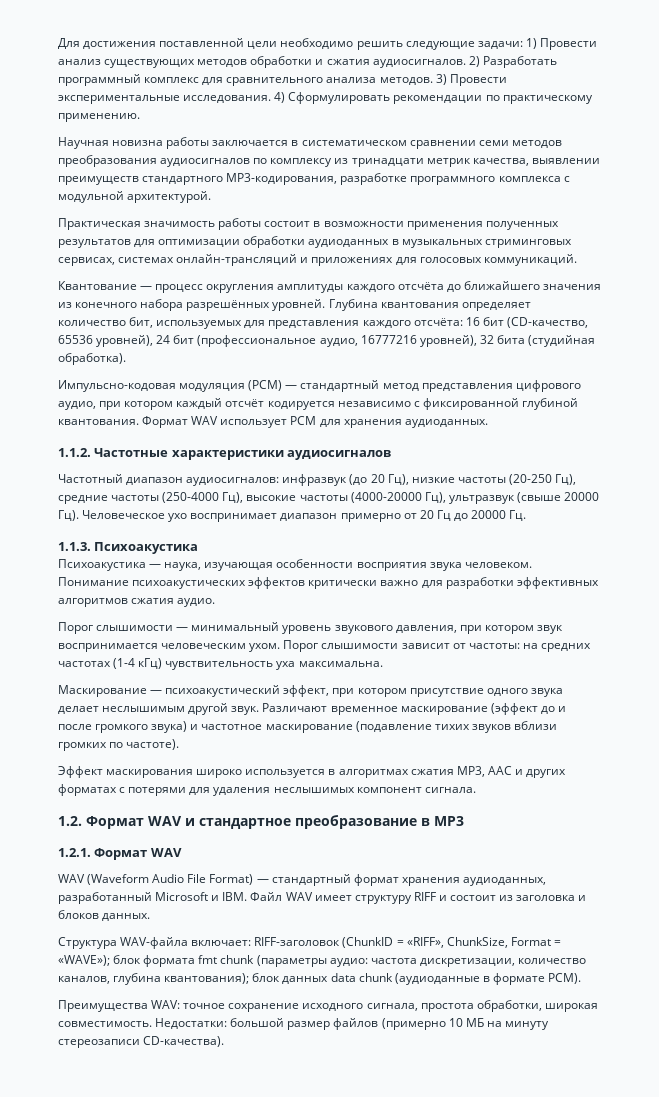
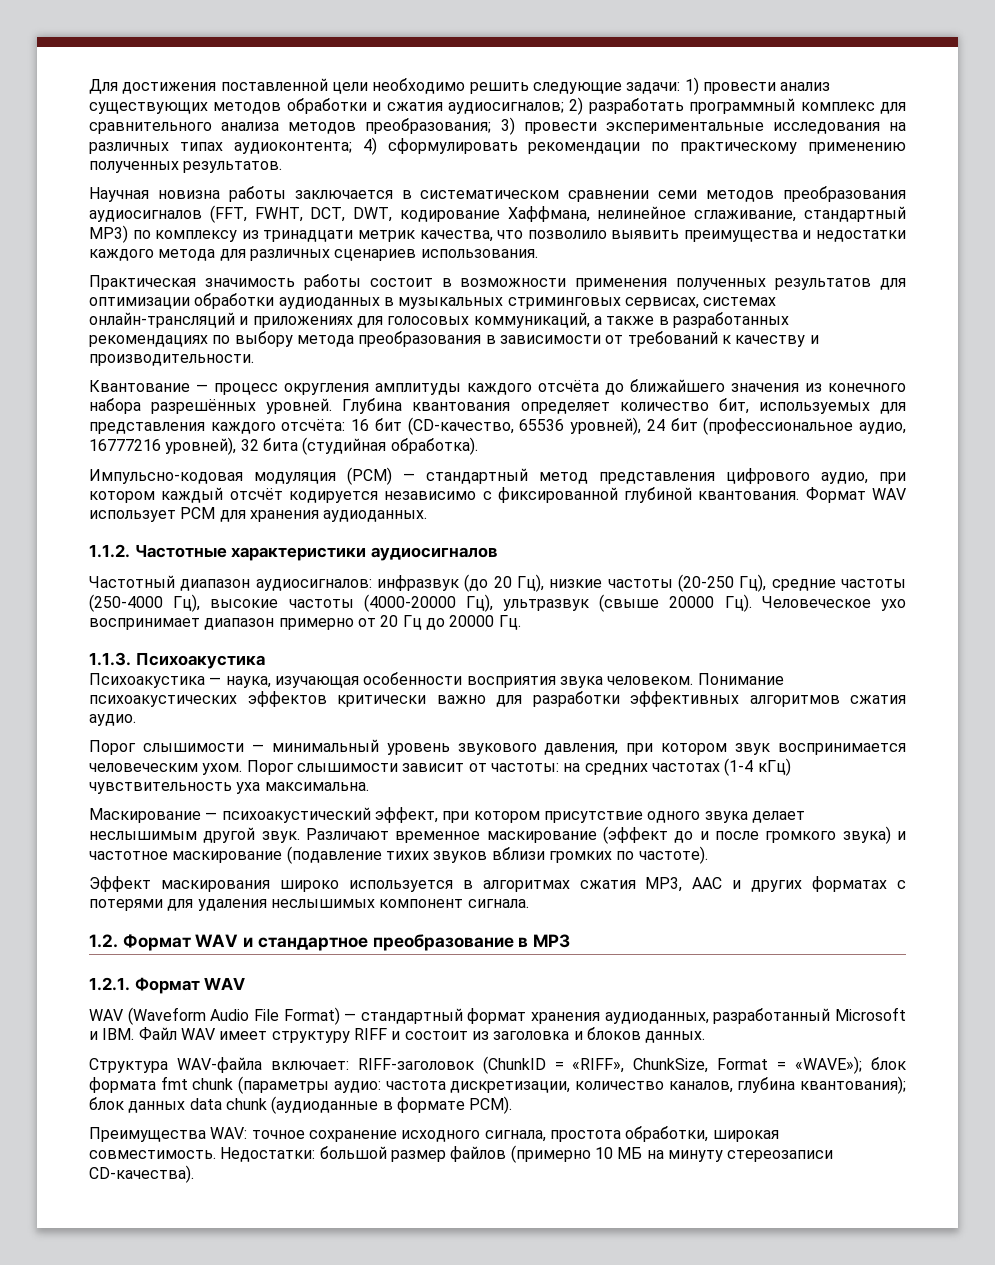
- Для достижения поставленной цели необходимо решить следующие задачи: 1) Провести анализ существующих методов обработки и сжатия аудиосигналов. 2) Разработать программный комплекс для сравнительного анализа методов. 3) Провести экспериментальные исследования. 4) Сформулировать рекомендации по практическому применению.
+ Для достижения поставленной цели необходимо решить следующие задачи: 1) провести анализ существующих методов обработки и сжатия аудиосигналов; 2) разработать программный комплекс для сравнительного анализа методов преобразования; 3) провести экспериментальные исследования на различных типах аудиоконтента; 4) сформулировать рекомендации по практическому применению полученных результатов.
- Научная новизна работы заключается в систематическом сравнении семи методов преобразования аудиосигналов по комплексу из тринадцати метрик качества, выявлении преимуществ стандартного MP3-кодирования, разработке программного комплекса с модульной архитектурой.
+ Научная новизна работы заключается в систематическом сравнении семи методов преобразования аудиосигналов (FFT, FWHT, DCT, DWT, кодирование Хаффмана, нелинейное сглаживание, стандартный MP3) по комплексу из тринадцати метрик качества, что позволило выявить преимущества и недостатки каждого метода для различных сценариев использования.
- Практическая значимость работы состоит в возможности применения полученных результатов для оптимизации обработки аудиоданных в музыкальных стриминговых сервисах, системах онлайн-трансляций и приложениях для голосовых коммуникаций.
+ Практическая значимость работы состоит в возможности применения полученных результатов для оптимизации обработки аудиоданных в музыкальных стриминговых сервисах, системах онлайн-трансляций и приложениях для голосовых коммуникаций, а также в разработанных рекомендациях по выбору метода преобразования в зависимости от требований к качеству и производительности.

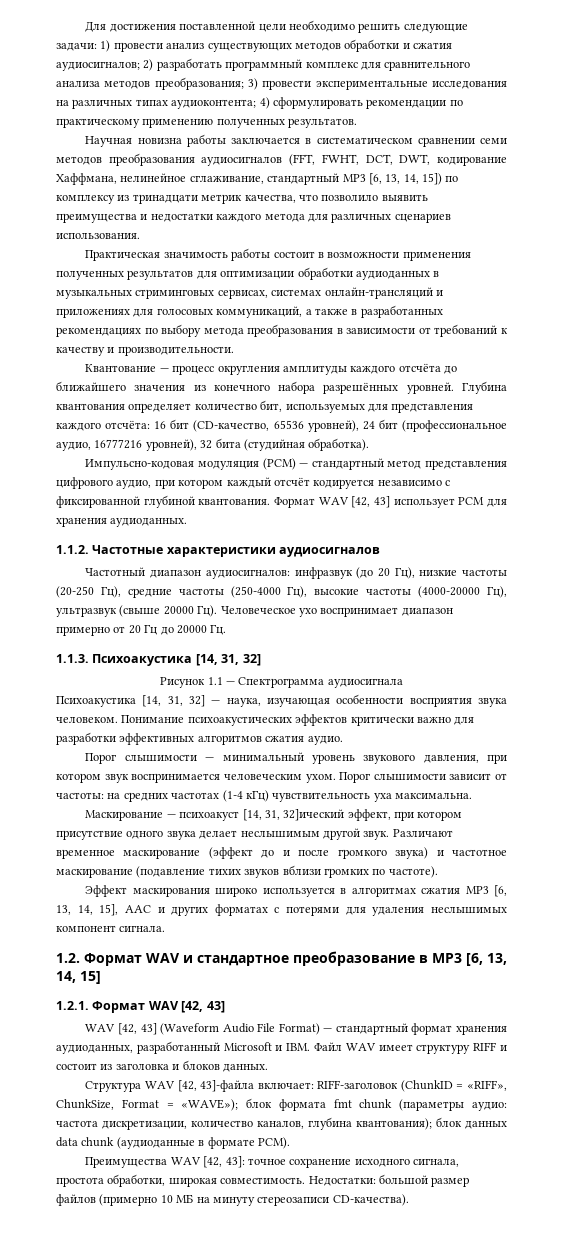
- Научная новизна работы заключается в систематическом сравнении семи методов преобразования аудиосигналов (FFT, FWHT, DCT, DWT, кодирование Хаффмана, нелинейное сглаживание, стандартный MP3) по комплексу из тринадцати метрик качества, что позволило выявить преимущества и недостатки каждого метода для различных сценариев использования.
+ Научная новизна работы заключается в систематическом сравнении семи методов преобразования аудиосигналов (FFT, FWHT, DCT, DWT, кодирование Хаффмана, нелинейное сглаживание, стандартный MP3 [6, 13, 14, 15]) по комплексу из тринадцати метрик качества, что позволило выявить преимущества и недостатки каждого метода для различных сценариев использования.
- Формат WAV использует PCM для хранения аудиоданных.
+ Формат WAV [42, 43] использует PCM для хранения аудиоданных.
- 1.1.3. Психоакустика
- Психоакустика — наука, изучающая особенности восприятия звука человеком.
+ 1.1.3. Психоакустика [14, 31, 32]
+ Рисунок 1.1 — Спектрограмма аудиосигнала
+ Психоакустика [14, 31, 32] — наука, изучающая особенности восприятия звука человеком.
- Маскирование — психоакустический эффект, при котором присутствие одного звука делает неслышимым другой звук.
+ Маскирование — психоакуст [14, 31, 32]ический эффект, при котором присутствие одного звука делает неслышимым другой звук.
- Эффект маскирования широко используется в алгоритмах сжатия MP3, AAC и других форматах с потерями для удаления неслышимых компонент сигнала.
+ Эффект маскирования широко используется в алгоритмах сжатия MP3 [6, 13, 14, 15], AAC и других форматах с потерями для удаления неслышимых компонент сигнала.
- 1.2. Формат WAV и стандартное преобразование в MP3
+ 1.2. Формат WAV и стандартное преобразование в MP3 [6, 13, 14, 15]
- 1.2.1. Формат WAV
- WAV (Waveform Audio File Format) — стандартный формат хранения аудиоданных, разработанный Microsoft и IBM. Файл WAV имеет структуру RIFF и состоит из заголовка и блоков данных.
+ 1.2.1. Формат WAV [42, 43]
+ WAV [42, 43] (Waveform Audio File Format) — стандартный формат хранения аудиоданных, разработанный Microsoft и IBM. Файл WAV имеет структуру RIFF и состоит из заголовка и блоков данных.
- Структура WAV-файла включает: RIFF-заголовок (ChunkID = «RIFF», ChunkSize, Format = «WAVE»); блок формата fmt chunk (параметры аудио: частота дискретизации, количество каналов, глубина квантования); блок данных data chunk (аудиоданные в формате PCM).
+ Структура WAV [42, 43]-файла включает: RIFF-заголовок (ChunkID = «RIFF», ChunkSize, Format = «WAVE»); блок формата fmt chunk (параметры аудио: частота дискретизации, количество каналов, глубина квантования); блок данных data chunk (аудиоданные в формате PCM).
- Преимущества WAV: точное сохранение исходного сигнала, простота обработки, широкая совместимость.
+ Преимущества WAV [42, 43]: точное сохранение исходного сигнала, простота обработки, широкая совместимость.

